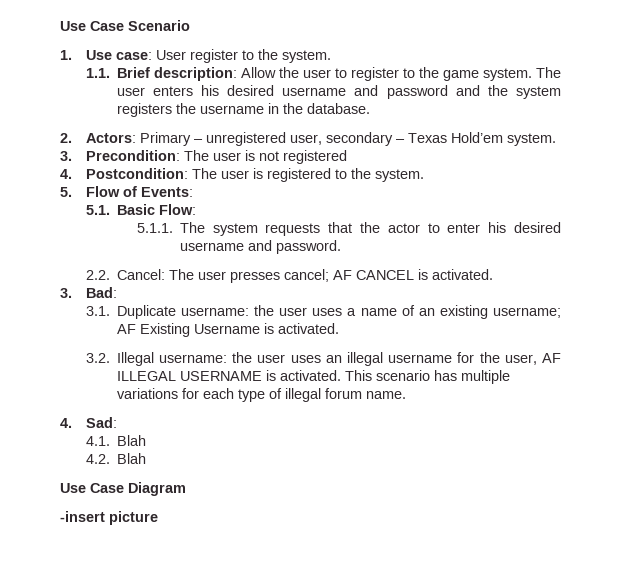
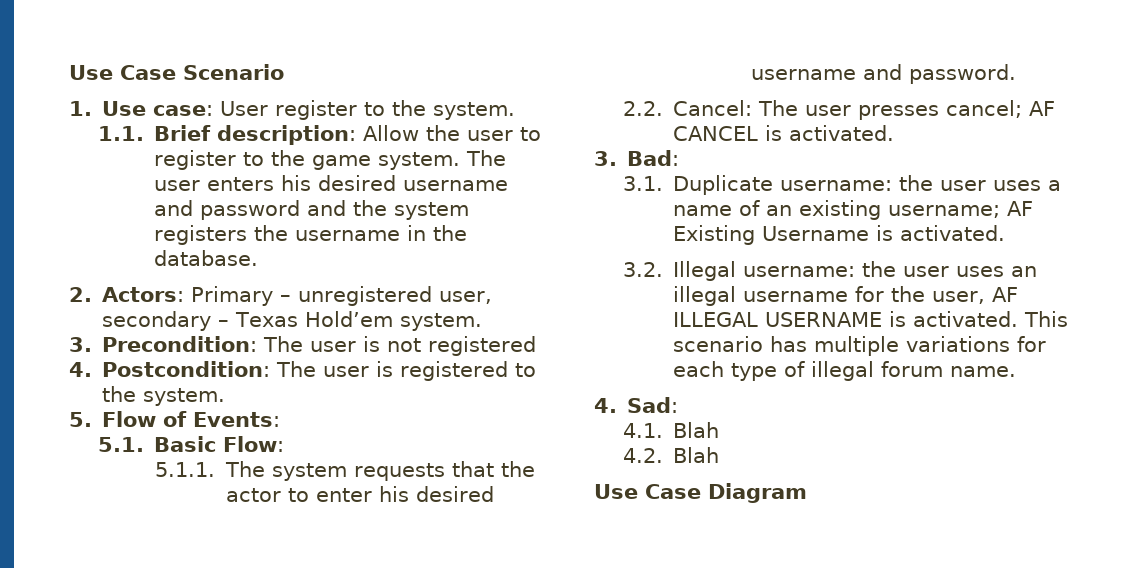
- -insert picture

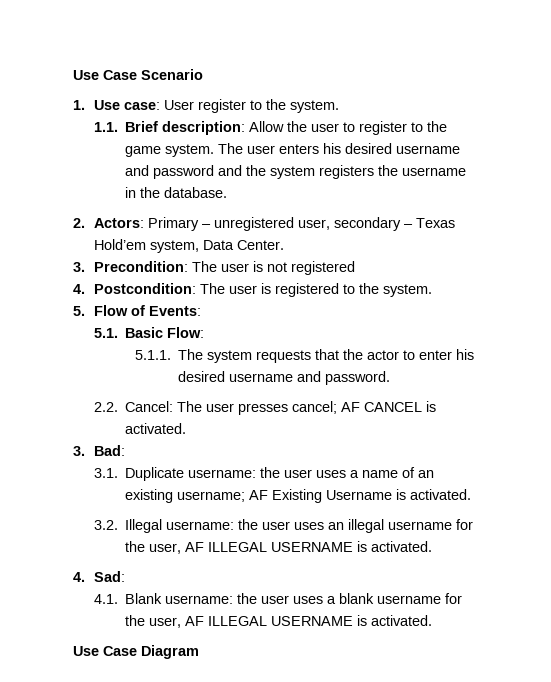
- 2. Actors: Primary – unregistered user, secondary – Texas Hold’em system.
+ 2. Actors: Primary – unregistered user, secondary – Texas Hold’em system, Data Center.
- 3.2. Illegal username: the user uses an illegal username for the user, AF ILLEGAL USERNAME is activated. This scenario has multiple variations for each type of illegal forum name.
+ 3.2. Illegal username: the user uses an illegal username for the user, AF ILLEGAL USERNAME is activated.
  4. Sad:
- 4.1. Blah
- 4.2. Blah
+ 4.1. Blank username: the user uses a blank username for the user, AF ILLEGAL USERNAME is activated.

